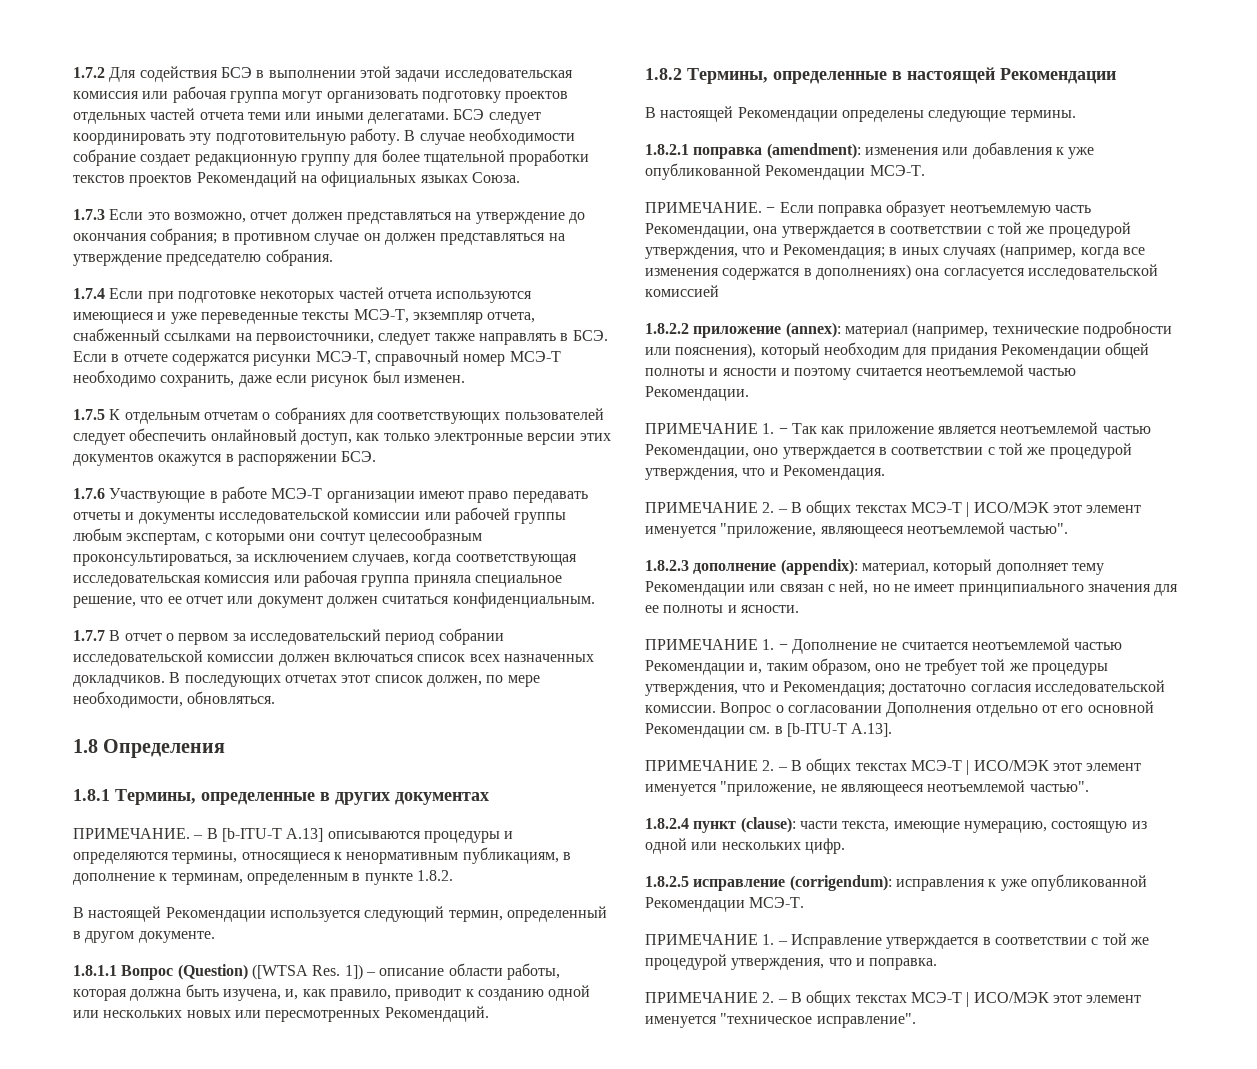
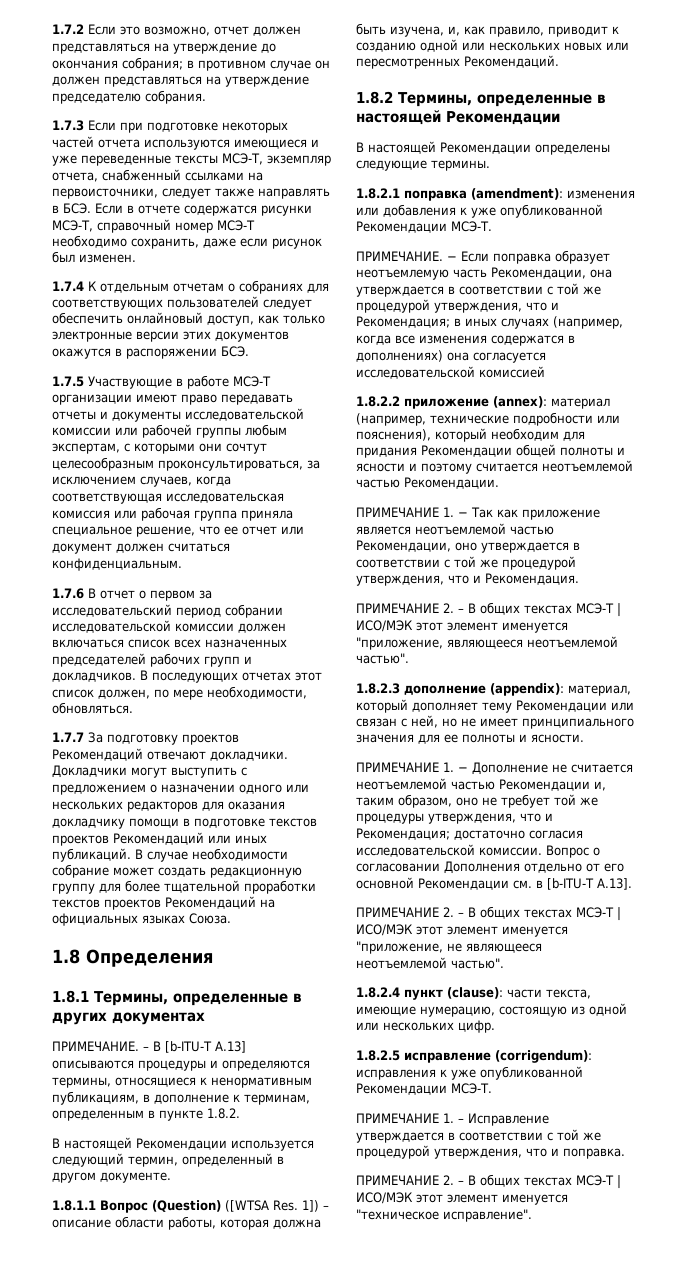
- 1.7.2 Для содействия БСЭ в выполнении этой задачи исследовательская комиссия или рабочая группа могут организовать подготовку проектов отдельных частей отчета теми или иными делегатами. БСЭ следует координировать эту подготовительную работу. В случае необходимости собрание создает редакционную группу для более тщательной проработки текстов проектов Рекомендаций на официальных языках Союза.
- 1.7.3 Если это возможно, отчет должен представляться на утверждение до окончания собрания; в противном случае он должен представляться на утверждение председателю собрания.
+ 1.7.2 Если это возможно, отчет должен представляться на утверждение до окончания собрания; в противном случае он должен представляться на утверждение председателю собрания.
- 1.7.4 Если при подготовке некоторых частей отчета используются имеющиеся и уже переведенные тексты МСЭ-Т, экземпляр отчета, снабженный ссылками на первоисточники, следует также направлять в БСЭ. Если в отчете содержатся рисунки МСЭ-Т, справочный номер МСЭ-Т необходимо сохранить, даже если рисунок был изменен.
+ 1.7.3 Если при подготовке некоторых частей отчета используются имеющиеся и уже переведенные тексты МСЭ-Т, экземпляр отчета, снабженный ссылками на первоисточники, следует также направлять в БСЭ. Если в отчете содержатся рисунки МСЭ-Т, справочный номер МСЭ-Т необходимо сохранить, даже если рисунок был изменен.
- 1.7.5 К отдельным отчетам о собраниях для соответствующих пользователей следует обеспечить онлайновый доступ, как только электронные версии этих документов окажутся в распоряжении БСЭ.
+ 1.7.4 К отдельным отчетам о собраниях для соответствующих пользователей следует обеспечить онлайновый доступ, как только электронные версии этих документов окажутся в распоряжении БСЭ.
- 1.7.6 Участвующие в работе МСЭ-Т организации имеют право передавать отчеты и документы исследовательской комиссии или рабочей группы любым экспертам, с которыми они сочтут целесообразным проконсультироваться, за исключением случаев, когда соответствующая исследовательская комиссия или рабочая группа приняла специальное решение, что ее отчет или документ должен считаться конфиденциальным.
+ 1.7.5 Участвующие в работе МСЭ-Т организации имеют право передавать отчеты и документы исследовательской комиссии или рабочей группы любым экспертам, с которыми они сочтут целесообразным проконсультироваться, за исключением случаев, когда соответствующая исследовательская комиссия или рабочая группа приняла специальное решение, что ее отчет или документ должен считаться конфиденциальным.
- 1.7.7 В отчет о первом за исследовательский период собрании исследовательской комиссии должен включаться список всех назначенных докладчиков.
+ 1.7.6 В отчет о первом за исследовательский период собрании исследовательской комиссии должен включаться список всех назначенных председателей рабочих групп и докладчиков.
+ 1.7.7 За подготовку проектов Рекомендаций отвечают докладчики. Докладчики могут выступить с предложением о назначении одного или нескольких редакторов для оказания докладчику помощи в подготовке текстов проектов Рекомендаций или иных публикаций. В случае необходимости собрание может создать редакционную группу для более тщательной проработки текстов проектов Рекомендаций на официальных языках Союза.

